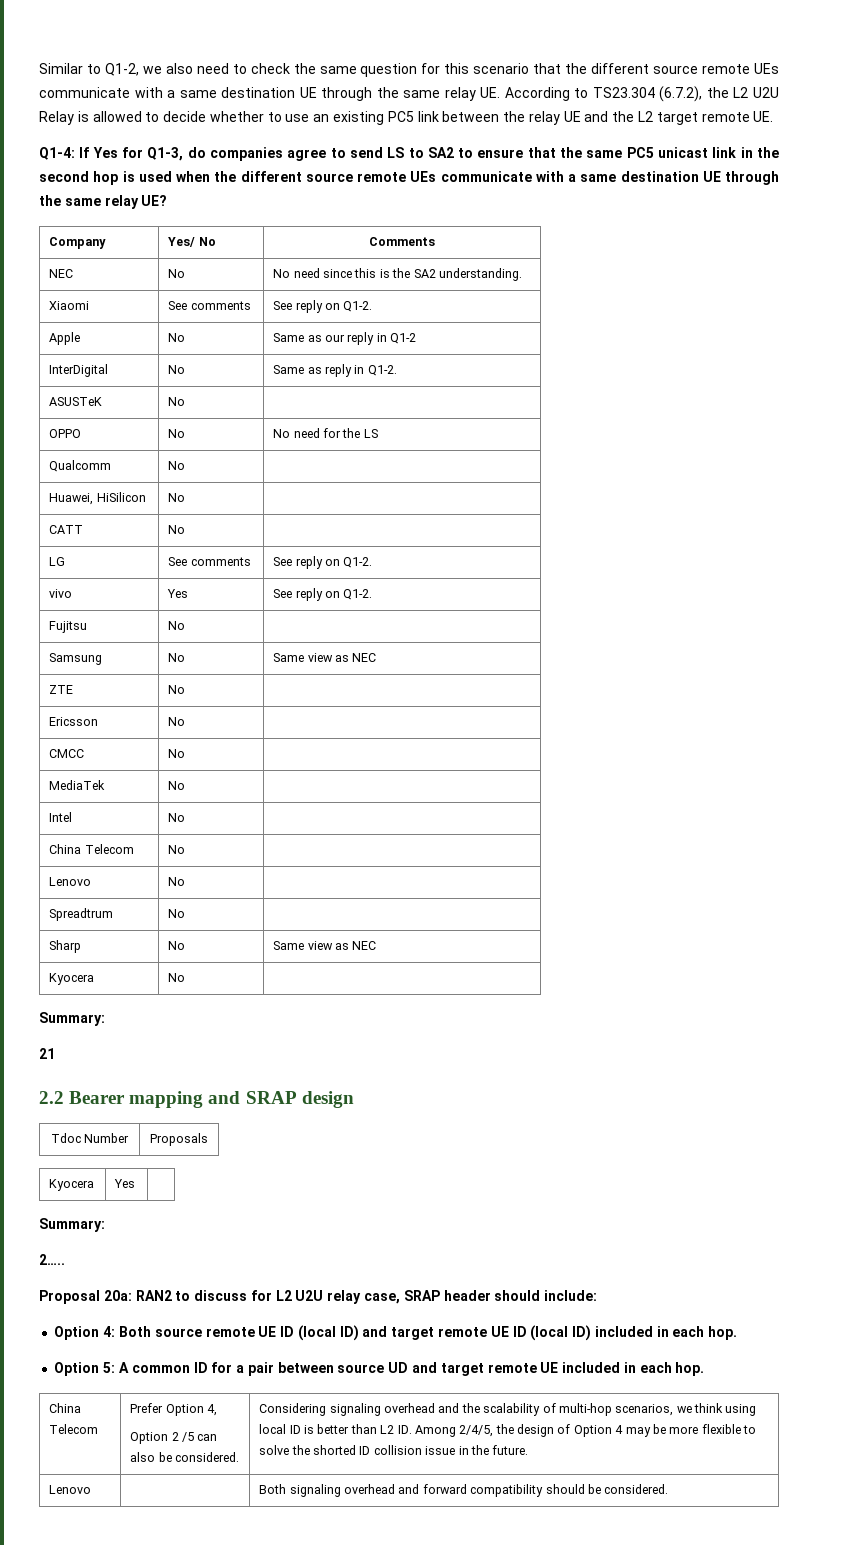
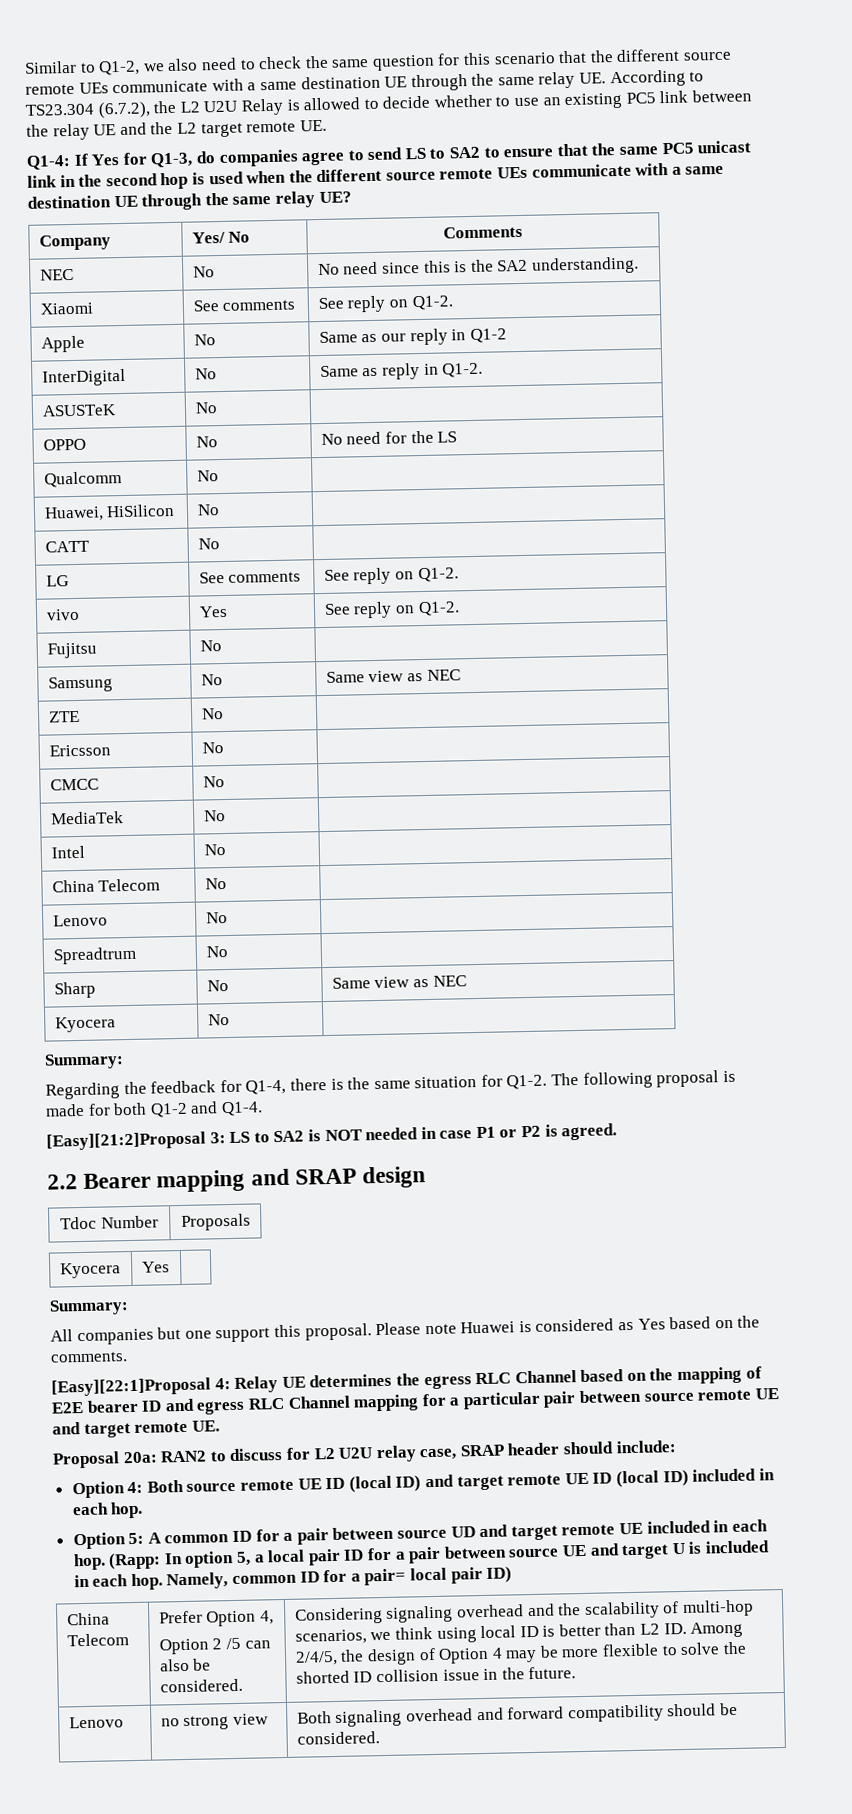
- 21
+ Regarding the feedback for Q1-4, there is the same situation for Q1-2. The following proposal is made for both Q1-2 and Q1-4.
+ [Easy][21:2]Proposal 3: LS to SA2 is NOT needed in case P1 or P2 is agreed.
- 2…..
+ All companies but one support this proposal. Please note Huawei is considered as Yes based on the comments.
+ [Easy][22:1]Proposal 4: Relay UE determines the egress RLC Channel based on the mapping of E2E bearer ID and egress RLC Channel mapping for a particular pair between source remote UE and target remote UE.
+ (Rapp: In option 5, a local pair ID for a pair between source UE and target U is included in each hop. Namely, common ID for a pair= local pair ID)
- Lenovo | | Both signaling overhead and forward compatibility should be considered.
+ Lenovo | no strong view | Both signaling overhead and forward compatibility should be considered.

